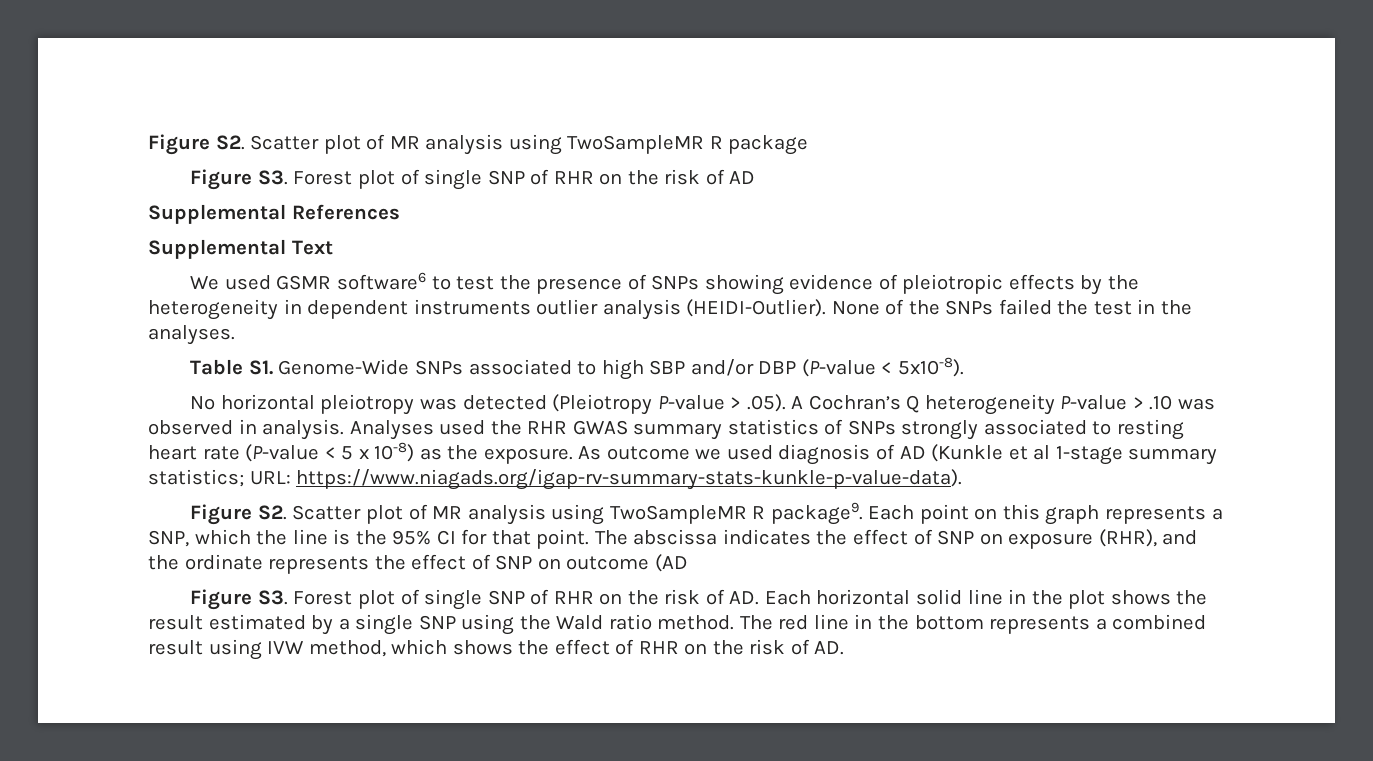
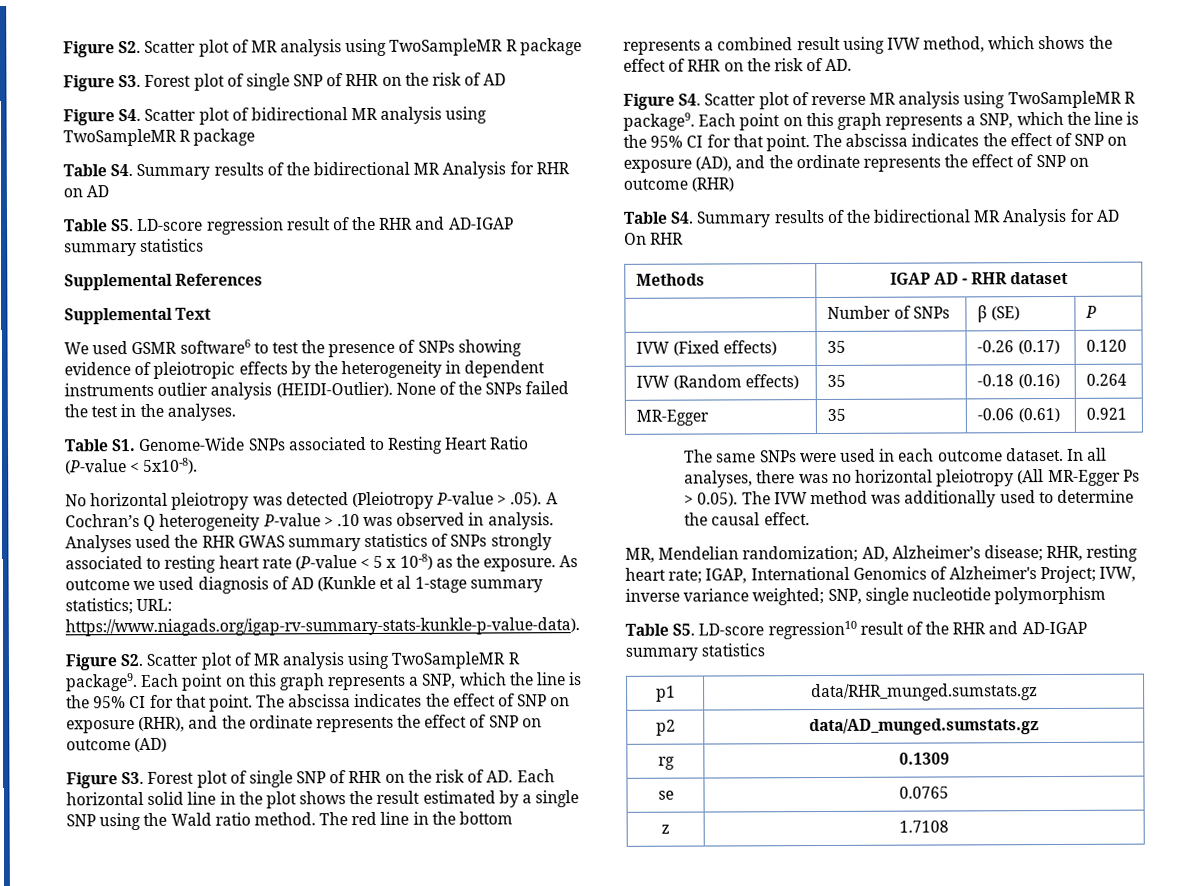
+ Figure S4. Scatter plot of bidirectional MR analysis using TwoSampleMR R package
+ Table S4. Summary results of the bidirectional MR Analysis for RHR on AD
+ Table S5. LD-score regression result of the RHR and AD-IGAP summary statistics
- Table S1. Genome-Wide SNPs associated to high SBP and/or DBP (P-value < 5x10-8).
+ Table S1. Genome-Wide SNPs associated to Resting Heart Ratio (P-value < 5x10-8).
- The abscissa indicates the effect of SNP on exposure (RHR), and the ordinate represents the effect of SNP on outcome (AD
+ The abscissa indicates the effect of SNP on exposure (RHR), and the ordinate represents the effect of SNP on outcome (AD)
+ Figure S4. Scatter plot of reverse MR analysis using TwoSampleMR R package9. Each point on this graph represents a SNP, which the line is the 95% CI for that point. The abscissa indicates the effect of SNP on exposure (AD), and the ordinate represents the effect of SNP on outcome (RHR)
+ Table S4. Summary results of the bidirectional MR Analysis for AD On RHR
+ Methods | IGAP AD - RHR dataset
+ | Number of SNPs | β (SE) | P
+ IVW (Fixed effects) | 35 | -0.26 (0.17) | 0.120
+ IVW (Random effects) | 35 | -0.18 (0.16) | 0.264
+ MR-Egger | 35 | -0.06 (0.61) | 0.921
+ The same SNPs were used in each outcome dataset. In all analyses, there was no horizontal pleiotropy (All MR-Egger Ps > 0.05). The IVW method was additionally used to determine the causal effect.
+ MR, Mendelian randomization; AD, Alzheimer’s disease; RHR, resting heart rate; IGAP, International Genomics of Alzheimer's Project; IVW, inverse variance weighted; SNP, single nucleotide polymorphism
+ Table S5. LD-score regression10 result of the RHR and AD-IGAP summary statistics
+ p1 | data/RHR_munged.sumstats.gz
+ p2 | data/AD_munged.sumstats.gz
+ rg | 0.1309
+ se | 0.0765
+ z | 1.7108

